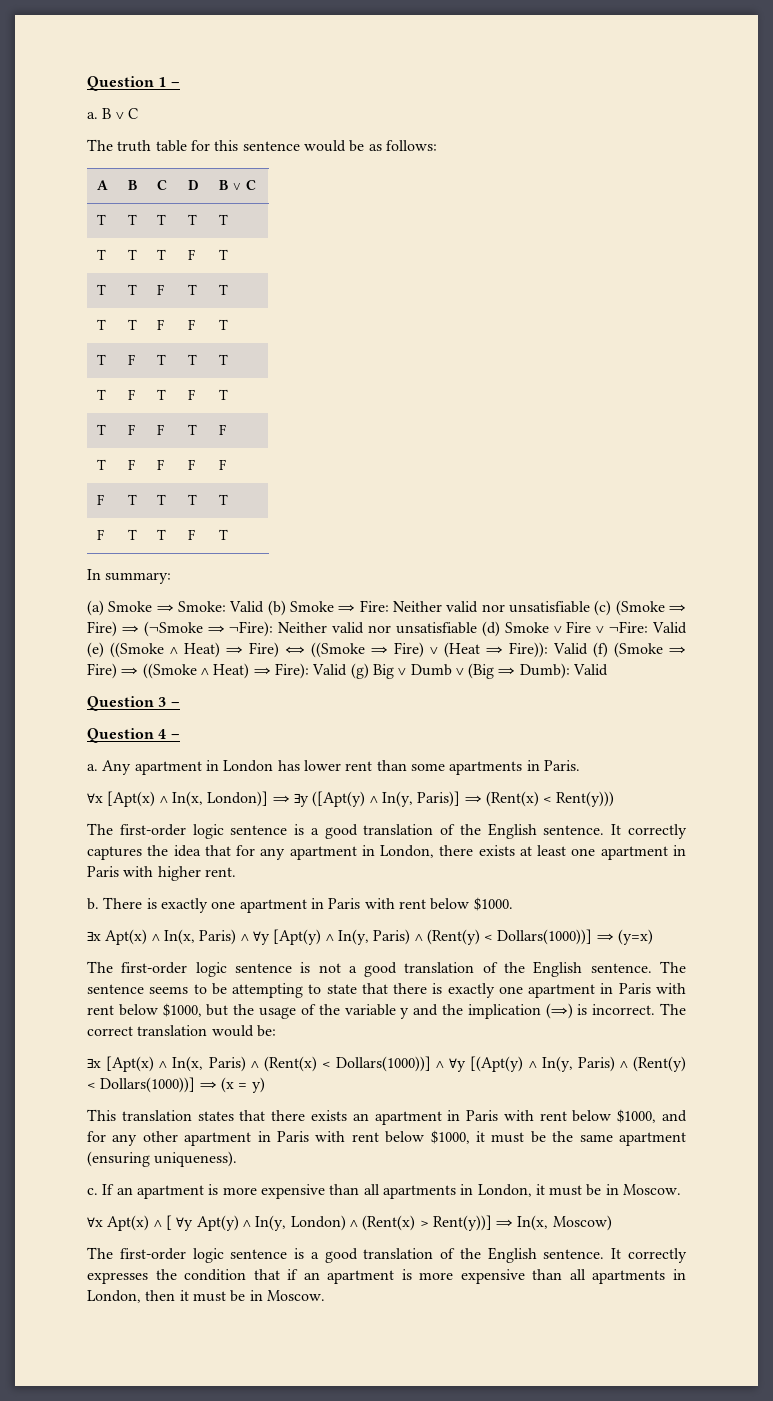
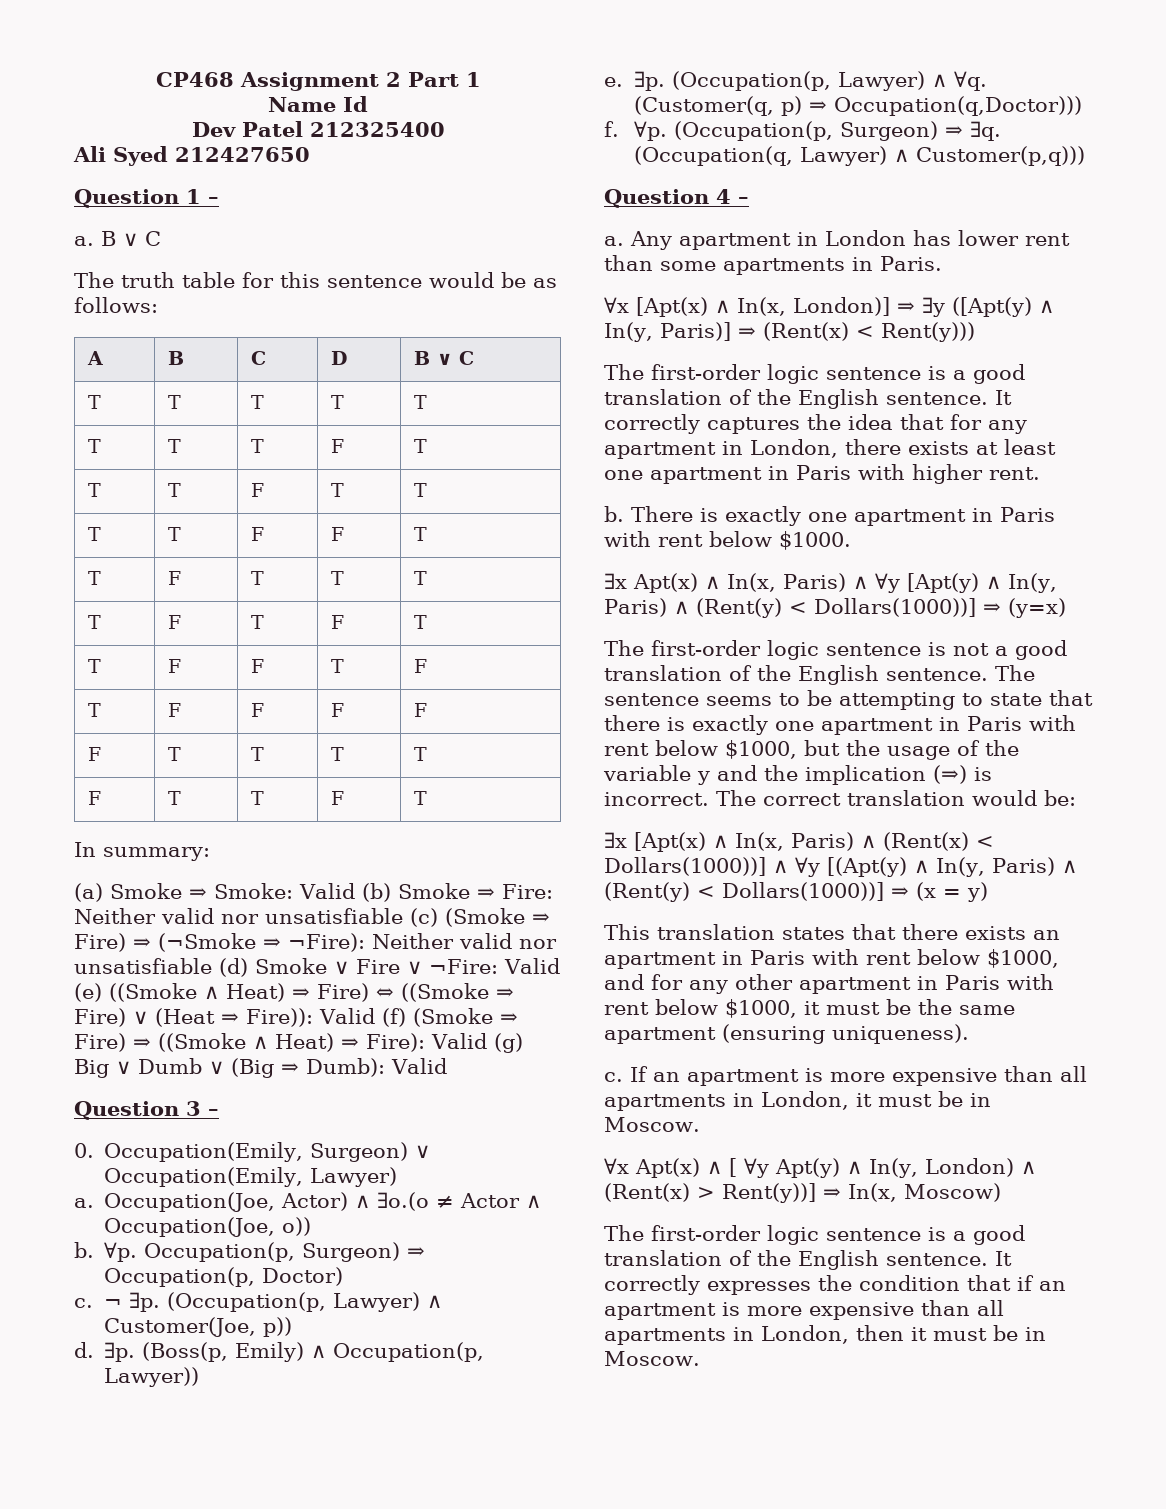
+ CP468 Assignment 2 Part 1
+ Name Id
+ Dev Patel 212325400
+ Ali Syed 212427650
+ 0. Occupation(Emily, Surgeon) ∨ Occupation(Emily, Lawyer)
+ a. Occupation(Joe, Actor) ∧ ∃o.(o ≠ Actor ∧ Occupation(Joe, o))
+ b. ∀p. Occupation(p, Surgeon) ⇒ Occupation(p, Doctor)
+ c. ¬ ∃p. (Occupation(p, Lawyer) ∧ Customer(Joe, p))
+ d. ∃p. (Boss(p, Emily) ∧ Occupation(p, Lawyer))
+ e. ∃p. (Occupation(p, Lawyer) ∧ ∀q. (Customer(q, p) ⇒ Occupation(q,Doctor)))
+ f. ∀p. (Occupation(p, Surgeon) ⇒ ∃q. (Occupation(q, Lawyer) ∧ Customer(p,q)))

